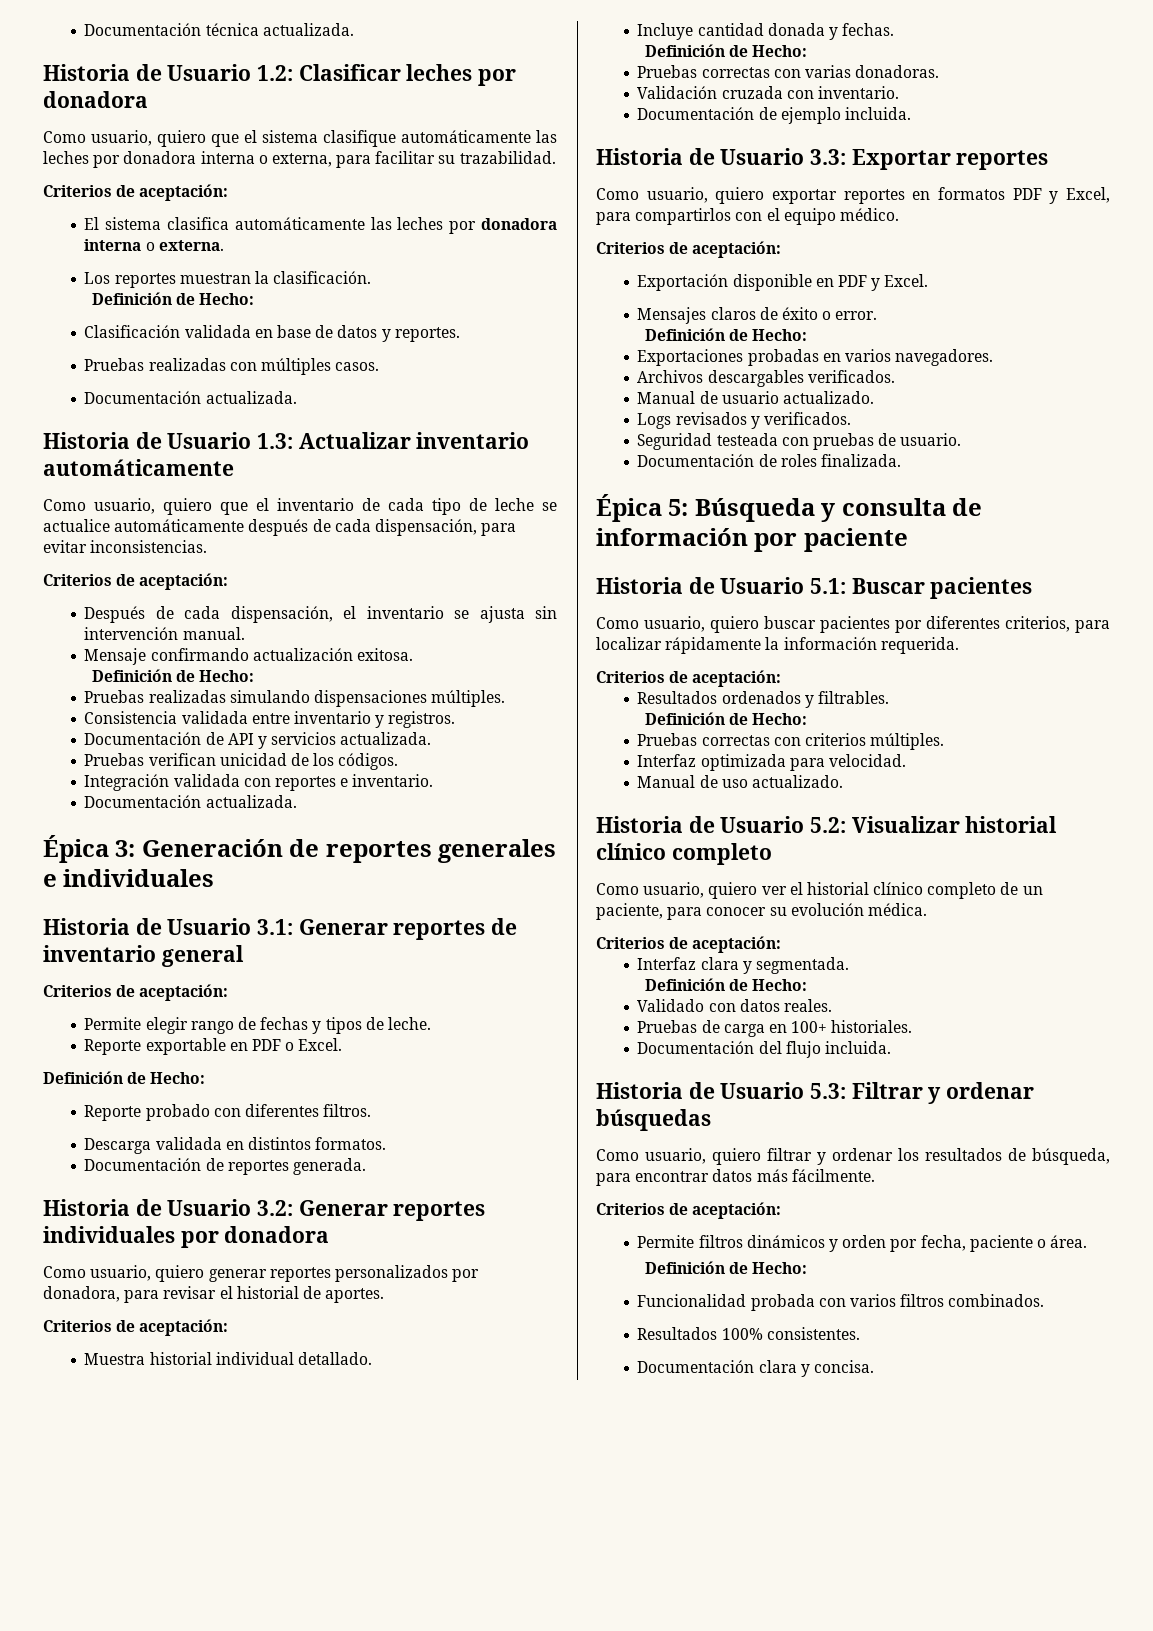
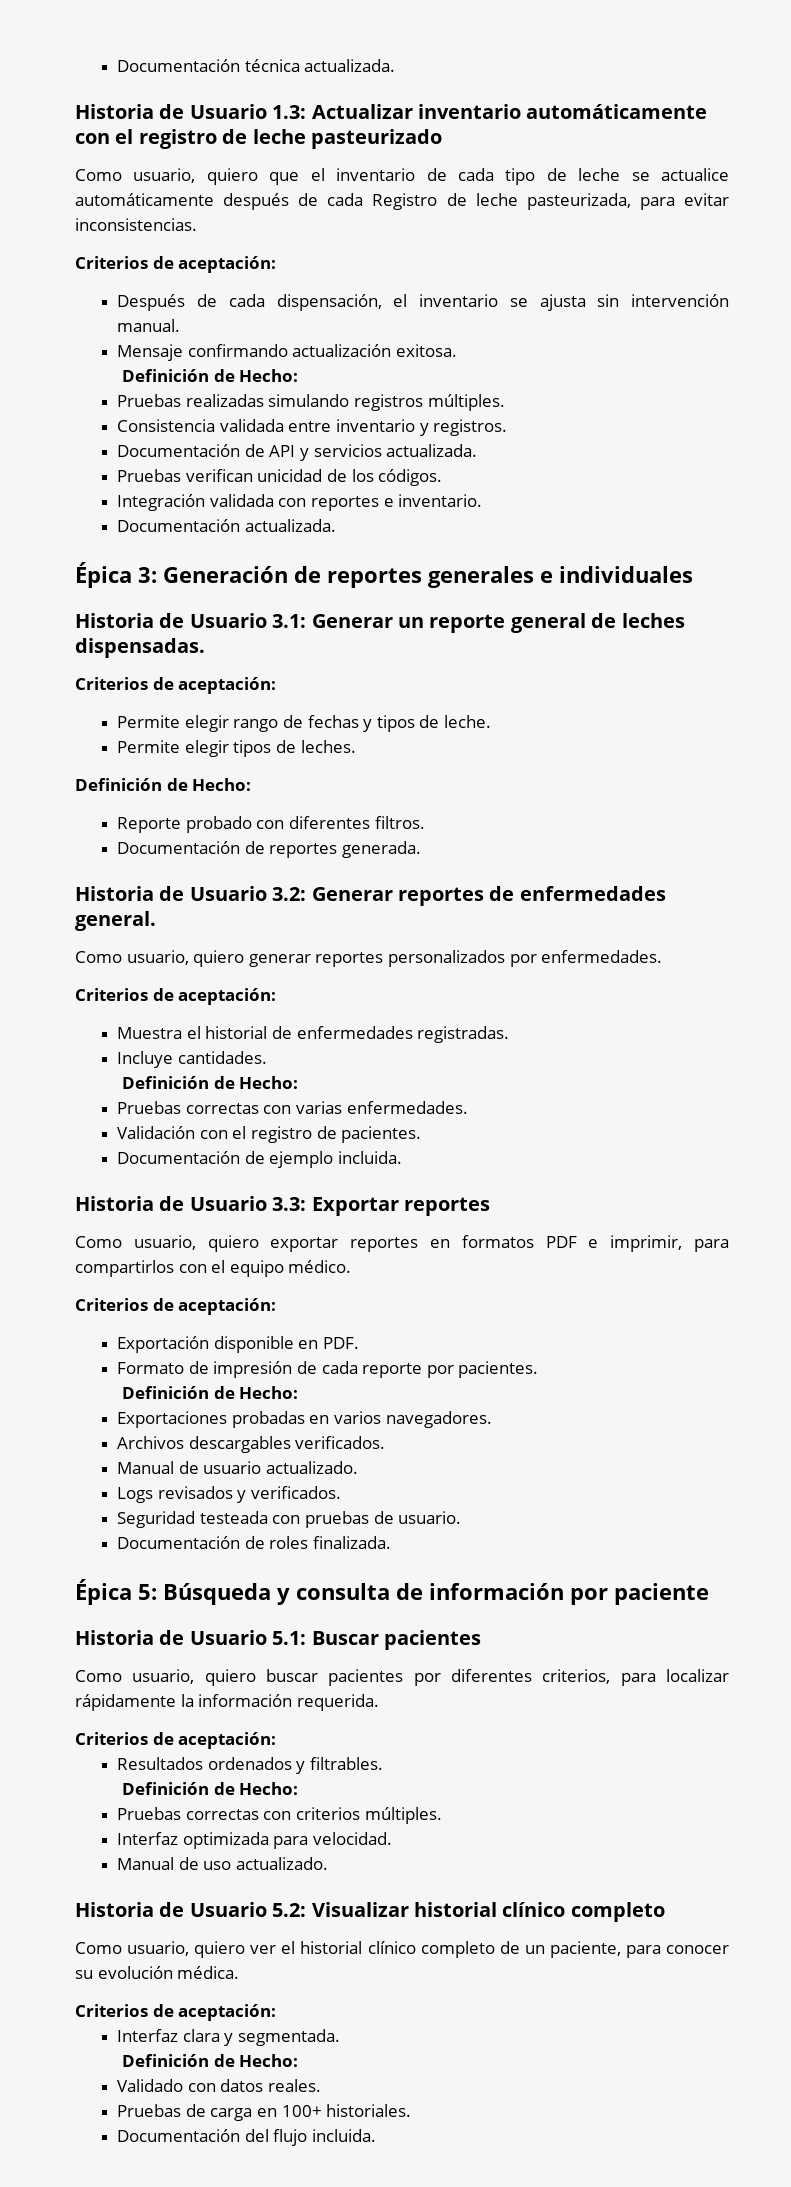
- Historia de Usuario 1.2: Clasificar leches por donadora
- Como usuario, quiero que el sistema clasifique automáticamente las leches por donadora interna o externa, para facilitar su trazabilidad.
- Criterios de aceptación:
- El sistema clasifica automáticamente las leches por donadora interna o externa.
- Los reportes muestran la clasificación.
- Definición de Hecho:
- Clasificación validada en base de datos y reportes.
- Pruebas realizadas con múltiples casos.
- Documentación actualizada.
- Historia de Usuario 1.3: Actualizar inventario automáticamente
+ Historia de Usuario 1.3: Actualizar inventario automáticamente con el registro de leche pasteurizado
- Como usuario, quiero que el inventario de cada tipo de leche se actualice automáticamente después de cada dispensación, para evitar inconsistencias.
+ Como usuario, quiero que el inventario de cada tipo de leche se actualice automáticamente después de cada Registro de leche pasteurizada, para evitar inconsistencias.
- Pruebas realizadas simulando dispensaciones múltiples.
+ Pruebas realizadas simulando registros múltiples.
- Historia de Usuario 3.1: Generar reportes de inventario general
+ Historia de Usuario 3.1: Generar un reporte general de leches dispensadas.
- Reporte exportable en PDF o Excel.
+ Permite elegir tipos de leches.
- Descarga validada en distintos formatos.
- Historia de Usuario 3.2: Generar reportes individuales por donadora
+ Historia de Usuario 3.2: Generar reportes de enfermedades general.
- Como usuario, quiero generar reportes personalizados por donadora, para revisar el historial de aportes.
+ Como usuario, quiero generar reportes personalizados por enfermedades.
  Criterios de aceptación:
- Muestra historial individual detallado.
- Incluye cantidad donada y fechas.
+ Muestra el historial de enfermedades registradas.
+ Incluye cantidades.
- Pruebas correctas con varias donadoras.
+ Pruebas correctas con varias enfermedades.
- Validación cruzada con inventario.
+ Validación con el registro de pacientes.
- Como usuario, quiero exportar reportes en formatos PDF y Excel, para compartirlos con el equipo médico.
+ Como usuario, quiero exportar reportes en formatos PDF e imprimir, para compartirlos con el equipo médico.
- Exportación disponible en PDF y Excel.
- Mensajes claros de éxito o error.
+ Exportación disponible en PDF.
+ Formato de impresión de cada reporte por pacientes.
- Historia de Usuario 5.3: Filtrar y ordenar búsquedas
- Como usuario, quiero filtrar y ordenar los resultados de búsqueda, para encontrar datos más fácilmente.
- Criterios de aceptación:
- Permite filtros dinámicos y orden por fecha, paciente o área.
- Definición de Hecho:
- Funcionalidad probada con varios filtros combinados.
- Resultados 100% consistentes.
- Documentación clara y concisa.

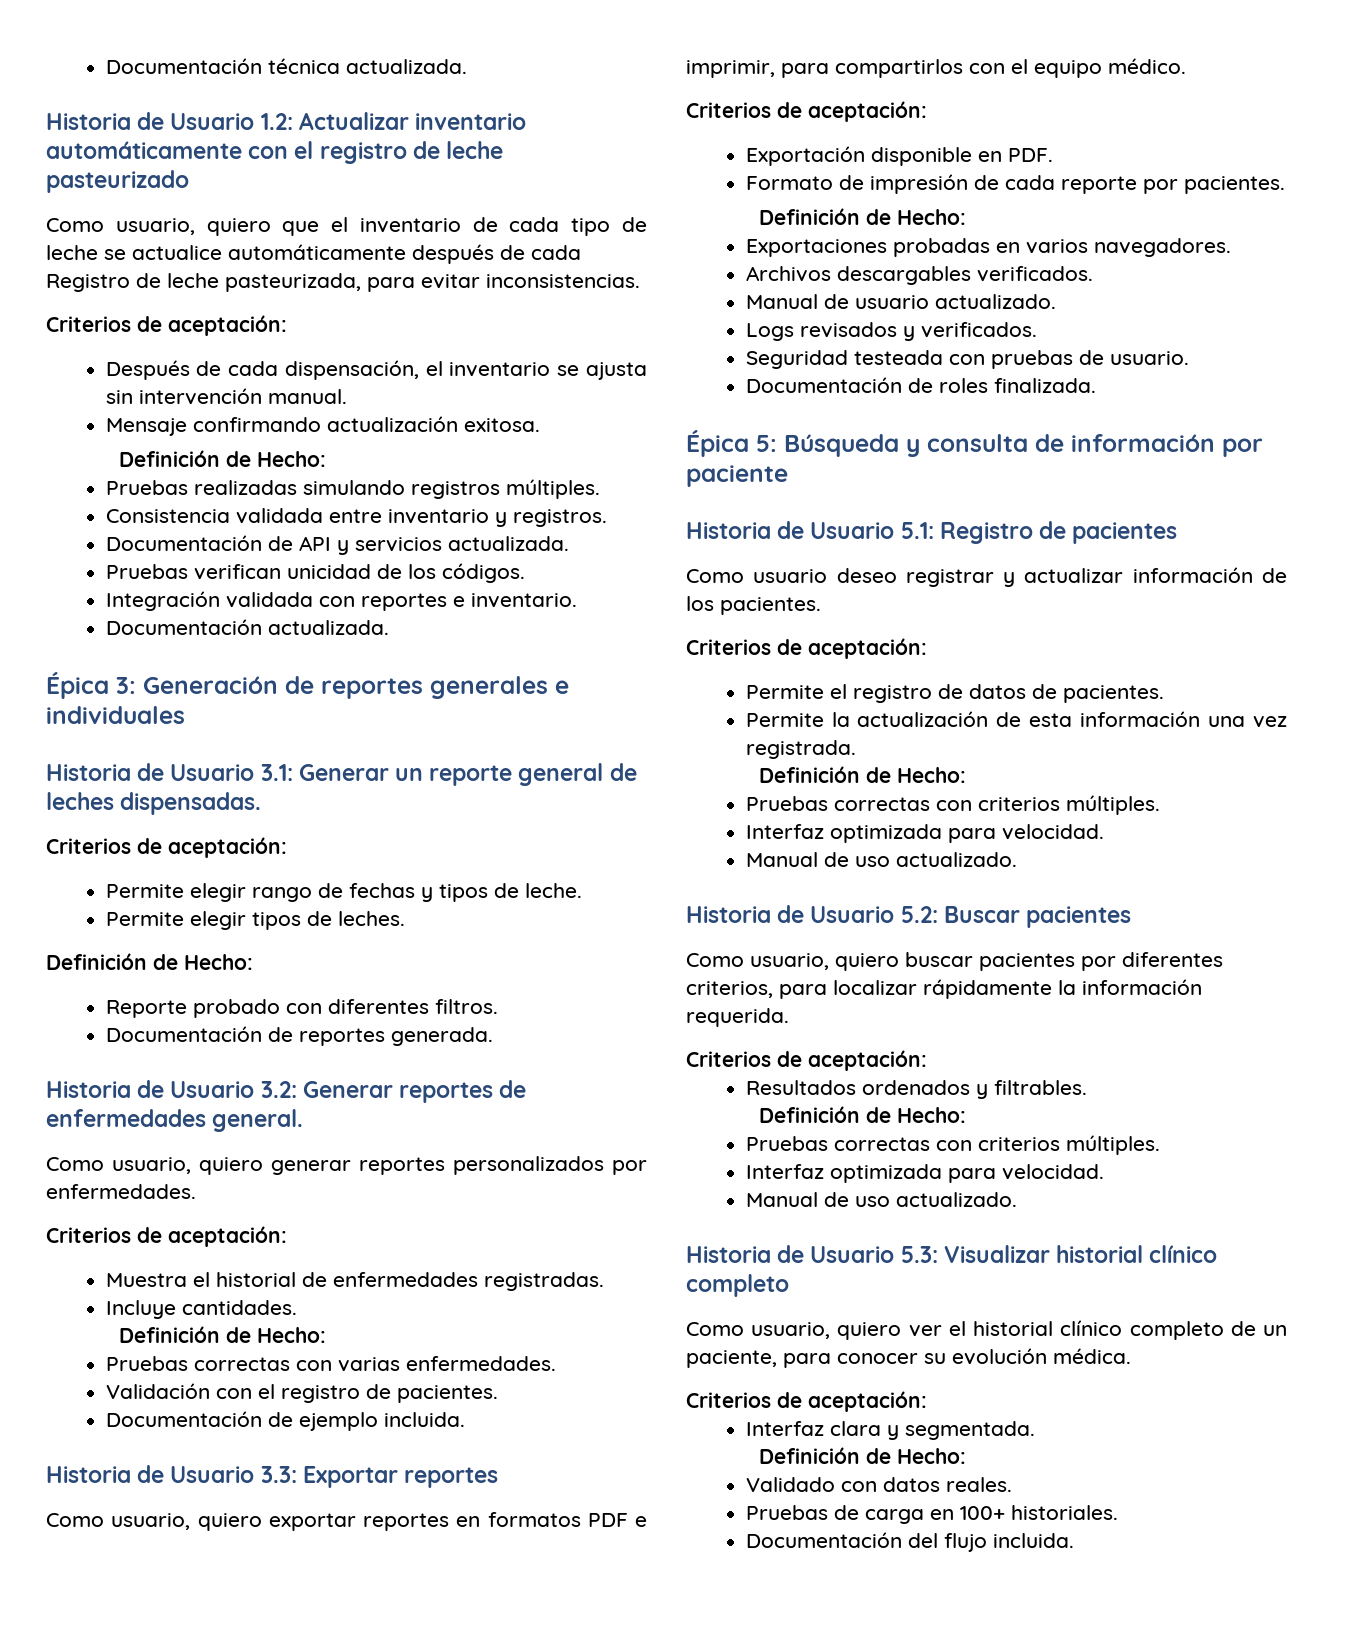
- Historia de Usuario 1.3: Actualizar inventario automáticamente con el registro de leche pasteurizado
+ Historia de Usuario 1.2: Actualizar inventario automáticamente con el registro de leche pasteurizado
- Historia de Usuario 5.1: Buscar pacientes
+ Historia de Usuario 5.1: Registro de pacientes
+ Como usuario deseo registrar y actualizar información de los pacientes.
+ Criterios de aceptación:
+ Permite el registro de datos de pacientes.
+ Permite la actualización de esta información una vez registrada.
+ Definición de Hecho:
+ Pruebas correctas con criterios múltiples.
+ Interfaz optimizada para velocidad.
+ Manual de uso actualizado.
+ Historia de Usuario 5.2: Buscar pacientes
- Historia de Usuario 5.2: Visualizar historial clínico completo
+ Historia de Usuario 5.3: Visualizar historial clínico completo

